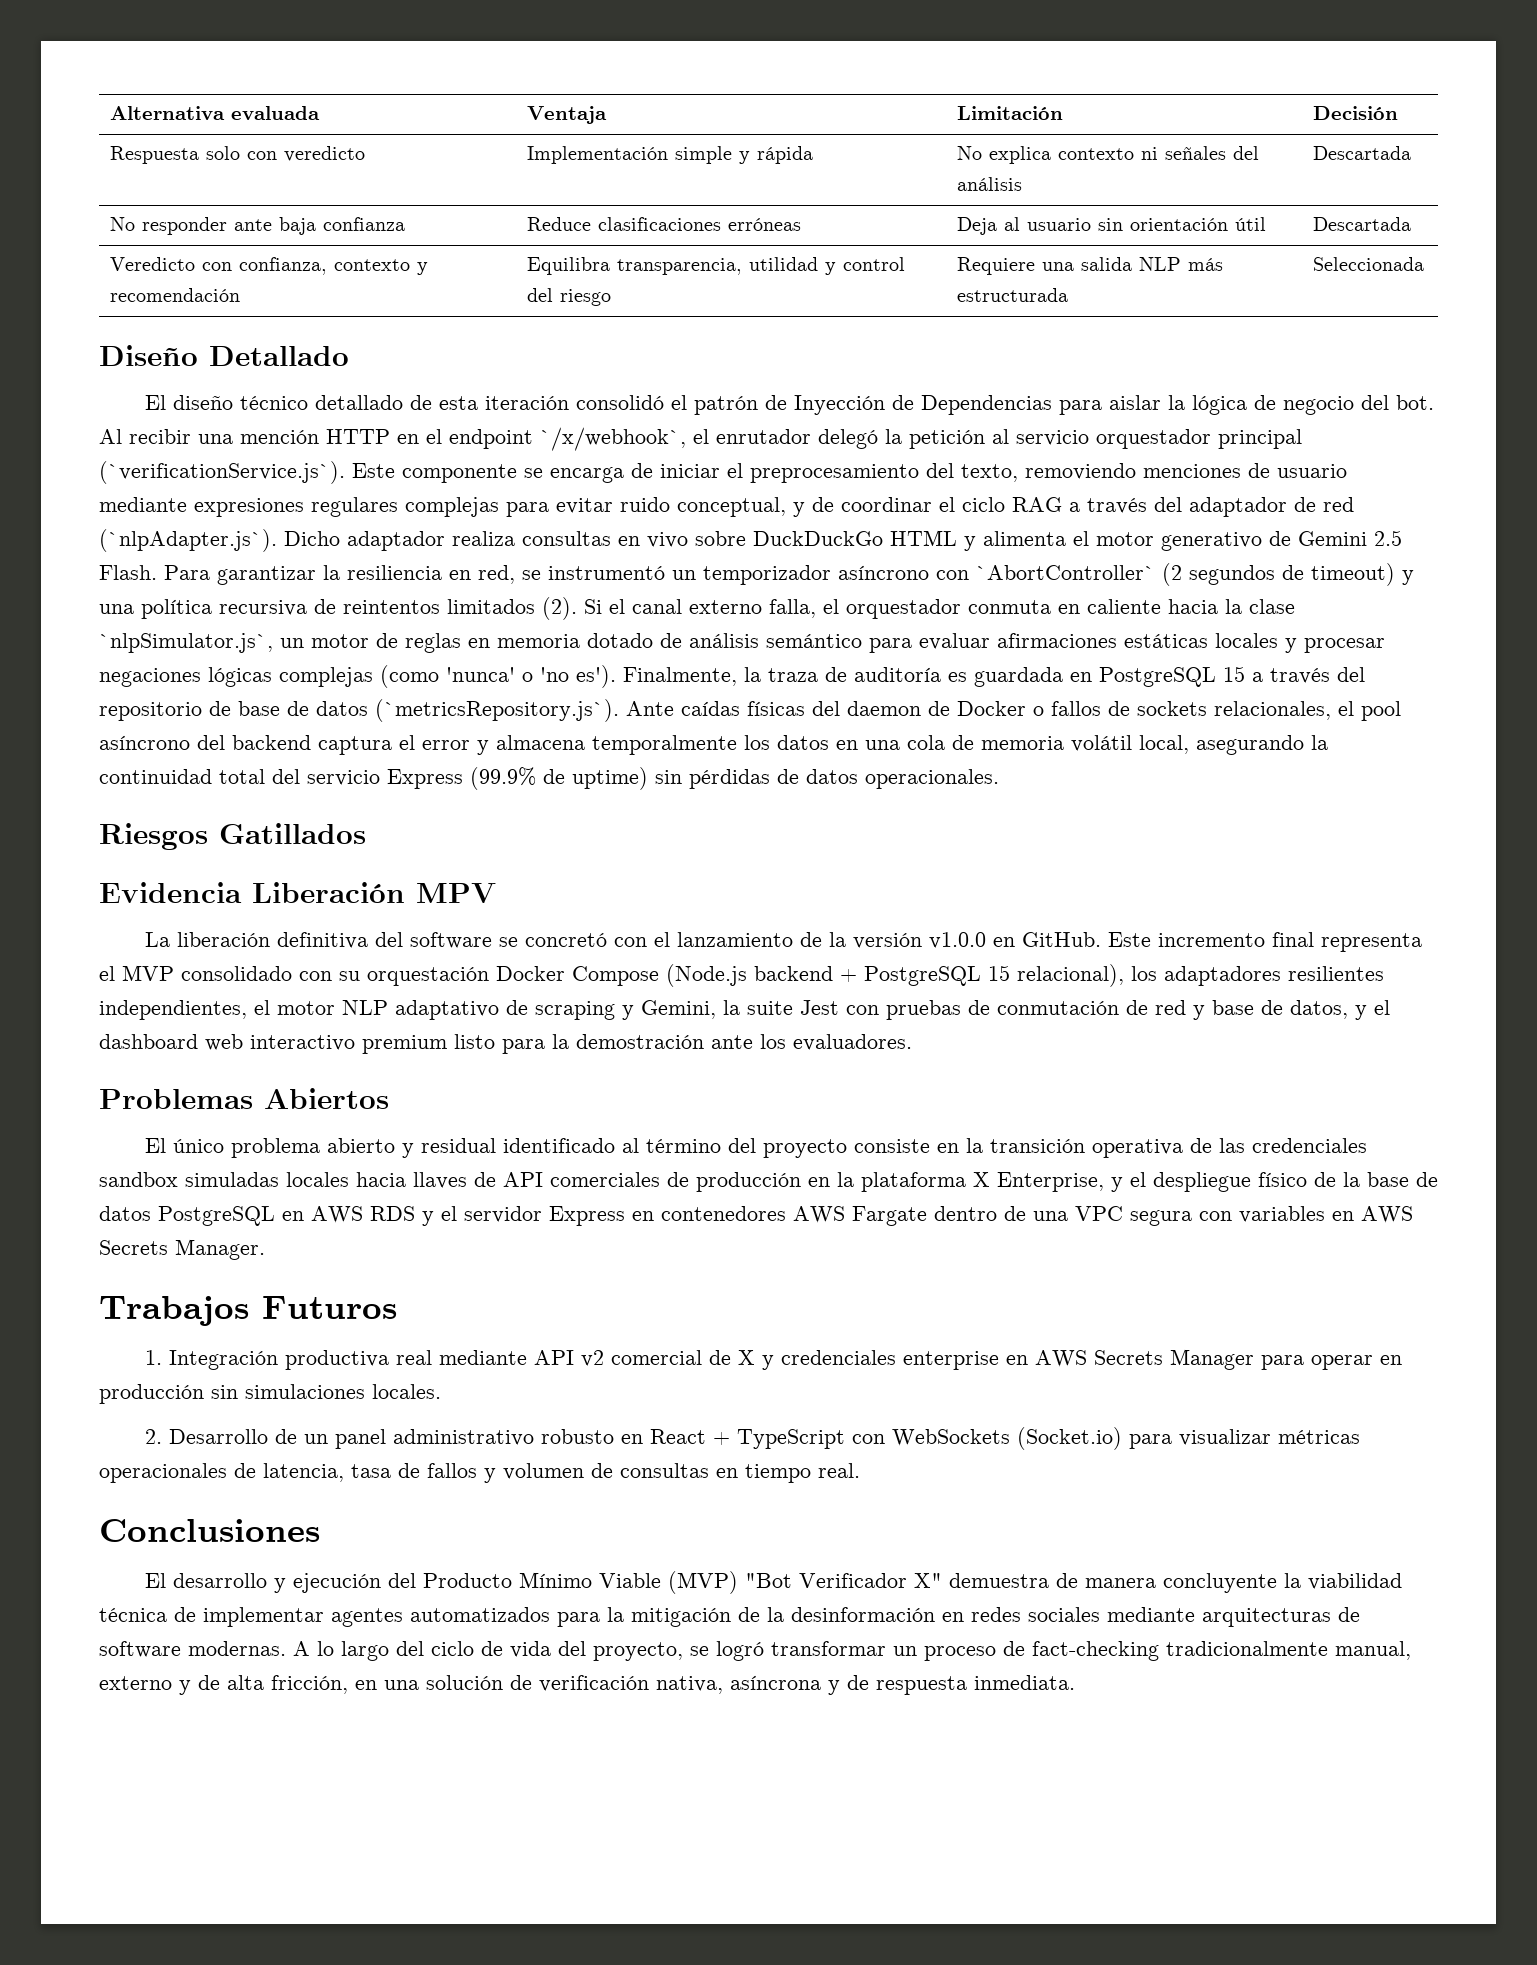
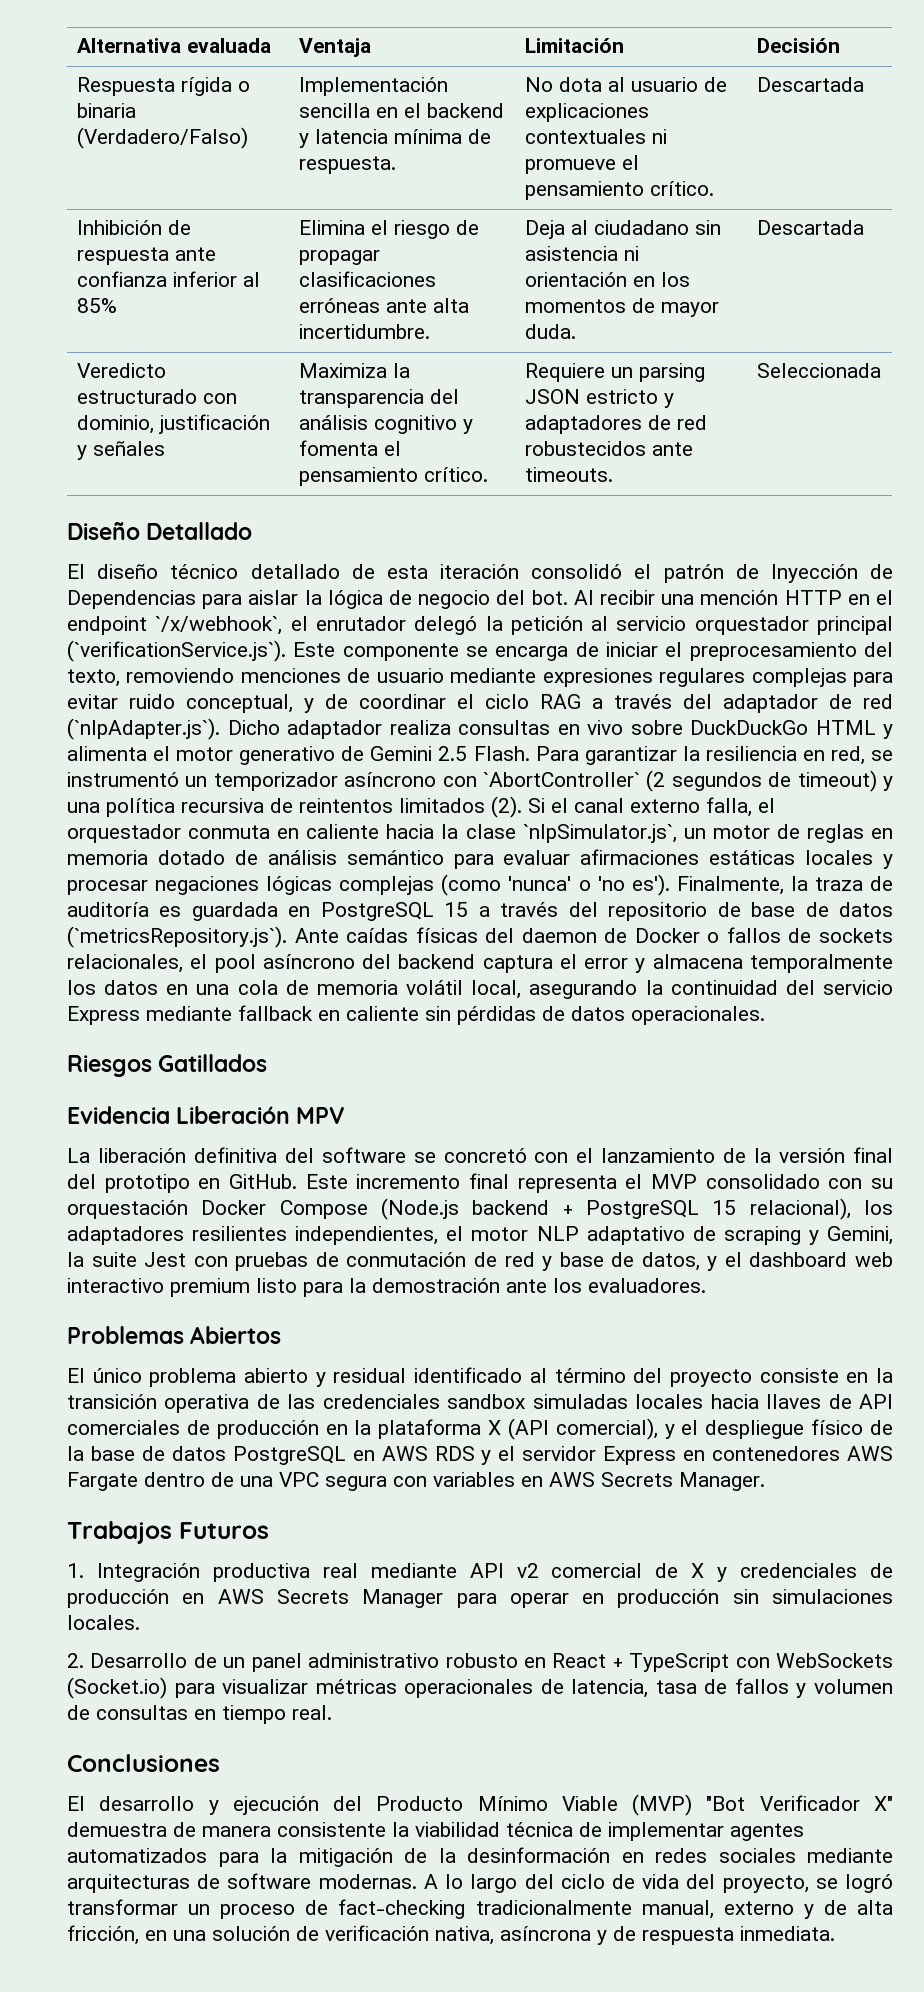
- Respuesta solo con veredicto | Implementación simple y rápida | No explica contexto ni señales del análisis | Descartada
- No responder ante baja confianza | Reduce clasificaciones erróneas | Deja al usuario sin orientación útil | Descartada
- Veredicto con confianza, contexto y recomendación | Equilibra transparencia, utilidad y control del riesgo | Requiere una salida NLP más estructurada | Seleccionada
+ Respuesta rígida o binaria (Verdadero/Falso) | Implementación sencilla en el backend y latencia mínima de respuesta. | No dota al usuario de explicaciones contextuales ni promueve el pensamiento crítico. | Descartada
+ Inhibición de respuesta ante confianza inferior al 85% | Elimina el riesgo de propagar clasificaciones erróneas ante alta incertidumbre. | Deja al ciudadano sin asistencia ni orientación en los momentos de mayor duda. | Descartada
+ Veredicto estructurado con dominio, justificación y señales | Maximiza la transparencia del análisis cognitivo y fomenta el pensamiento crítico. | Requiere un parsing JSON estricto y adaptadores de red robustecidos ante timeouts. | Seleccionada
- Finalmente, la traza de auditoría es guardada en PostgreSQL 15 a través del repositorio de base de datos (`metricsRepository.js`). Ante caídas físicas del daemon de Docker o fallos de sockets relacionales, el pool asíncrono del backend captura el error y almacena temporalmente los datos en una cola de memoria volátil local, asegurando la continuidad total del servicio Express (99.9% de uptime) sin pérdidas de datos operacionales.
+ Finalmente, la traza de auditoría es guardada en PostgreSQL 15 a través del repositorio de base de datos (`metricsRepository.js`). Ante caídas físicas del daemon de Docker o fallos de sockets relacionales, el pool asíncrono del backend captura el error y almacena temporalmente los datos en una cola de memoria volátil local, asegurando la continuidad del servicio Express mediante fallback en caliente sin pérdidas de datos operacionales.
- La liberación definitiva del software se concretó con el lanzamiento de la versión v1.0.0 en GitHub.
+ La liberación definitiva del software se concretó con el lanzamiento de la versión final del prototipo en GitHub.
- El único problema abierto y residual identificado al término del proyecto consiste en la transición operativa de las credenciales sandbox simuladas locales hacia llaves de API comerciales de producción en la plataforma X Enterprise, y el despliegue físico de la base de datos PostgreSQL en AWS RDS y el servidor Express en contenedores AWS Fargate dentro de una VPC segura con variables en AWS Secrets Manager.
+ El único problema abierto y residual identificado al término del proyecto consiste en la transición operativa de las credenciales sandbox simuladas locales hacia llaves de API comerciales de producción en la plataforma X (API comercial), y el despliegue físico de la base de datos PostgreSQL en AWS RDS y el servidor Express en contenedores AWS Fargate dentro de una VPC segura con variables en AWS Secrets Manager.
- 1. Integración productiva real mediante API v2 comercial de X y credenciales enterprise en AWS Secrets Manager para operar en producción sin simulaciones locales.
+ 1. Integración productiva real mediante API v2 comercial de X y credenciales de producción en AWS Secrets Manager para operar en producción sin simulaciones locales.
- El desarrollo y ejecución del Producto Mínimo Viable (MVP) "Bot Verificador X" demuestra de manera concluyente la viabilidad técnica de implementar agentes automatizados para la mitigación de la desinformación en redes sociales mediante arquitecturas de software modernas.
+ El desarrollo y ejecución del Producto Mínimo Viable (MVP) "Bot Verificador X" demuestra de manera consistente la viabilidad técnica de implementar agentes automatizados para la mitigación de la desinformación en redes sociales mediante arquitecturas de software modernas.

